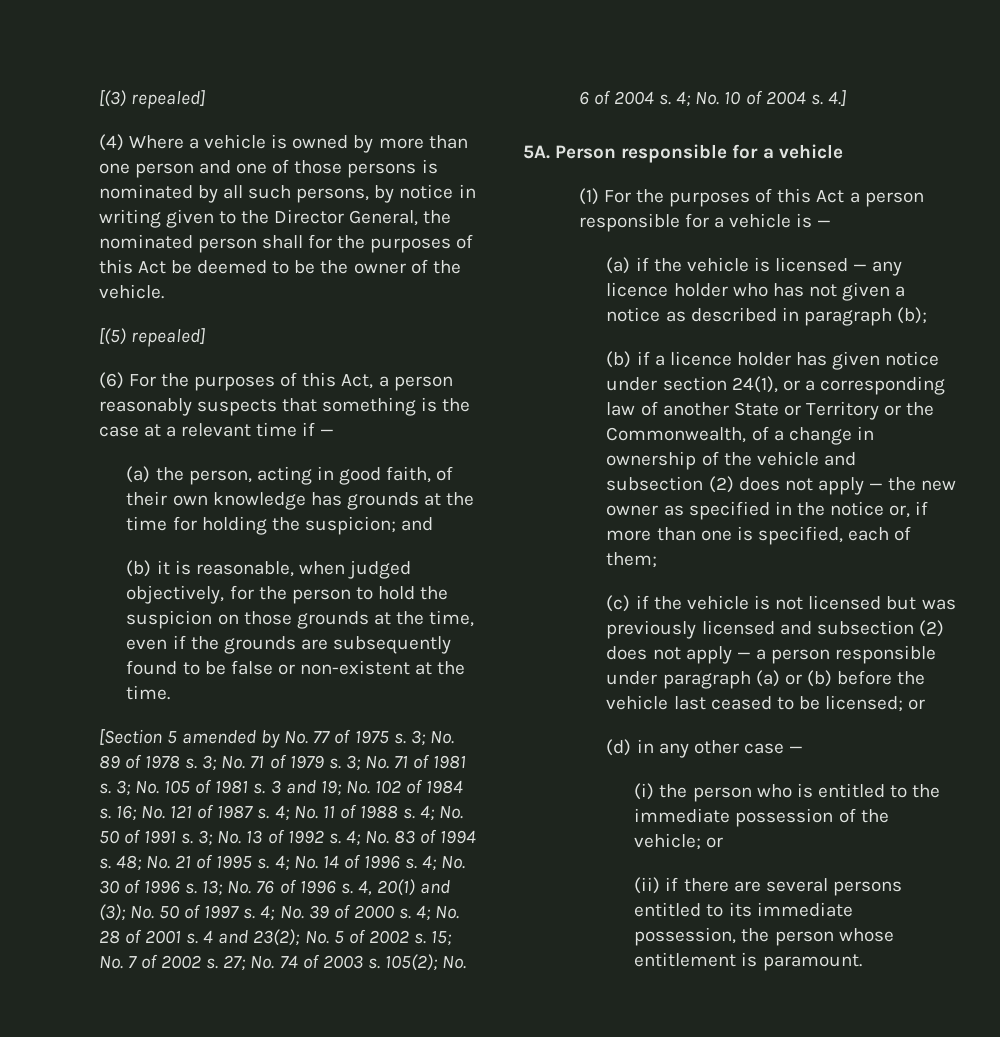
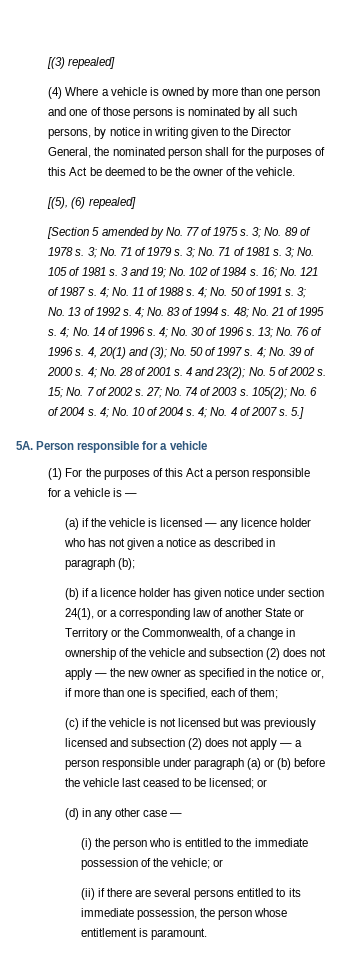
- [(5) repealed]
- (6) For the purposes of this Act, a person reasonably suspects that something is the case at a relevant time if —
- (a) the person, acting in good faith, of their own knowledge has grounds at the time for holding the suspicion; and
- (b) it is reasonable, when judged objectively, for the person to hold the suspicion on those grounds at the time, even if the grounds are subsequently found to be false or non-existent at the time.
+ [(5), (6) repealed]
- 4.]
+ 4; No. 4 of 2007 s. 5.]

